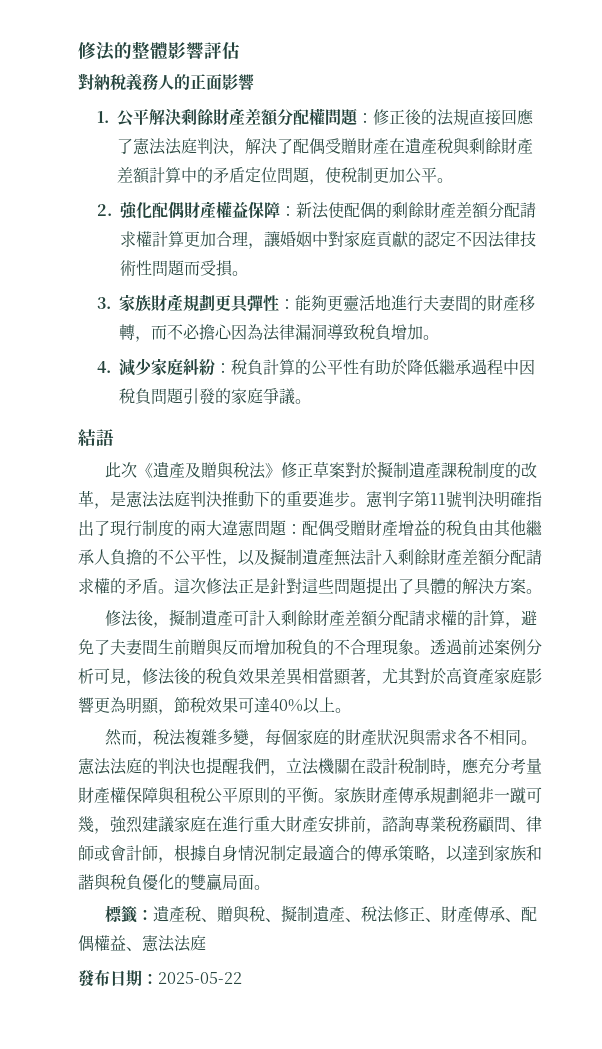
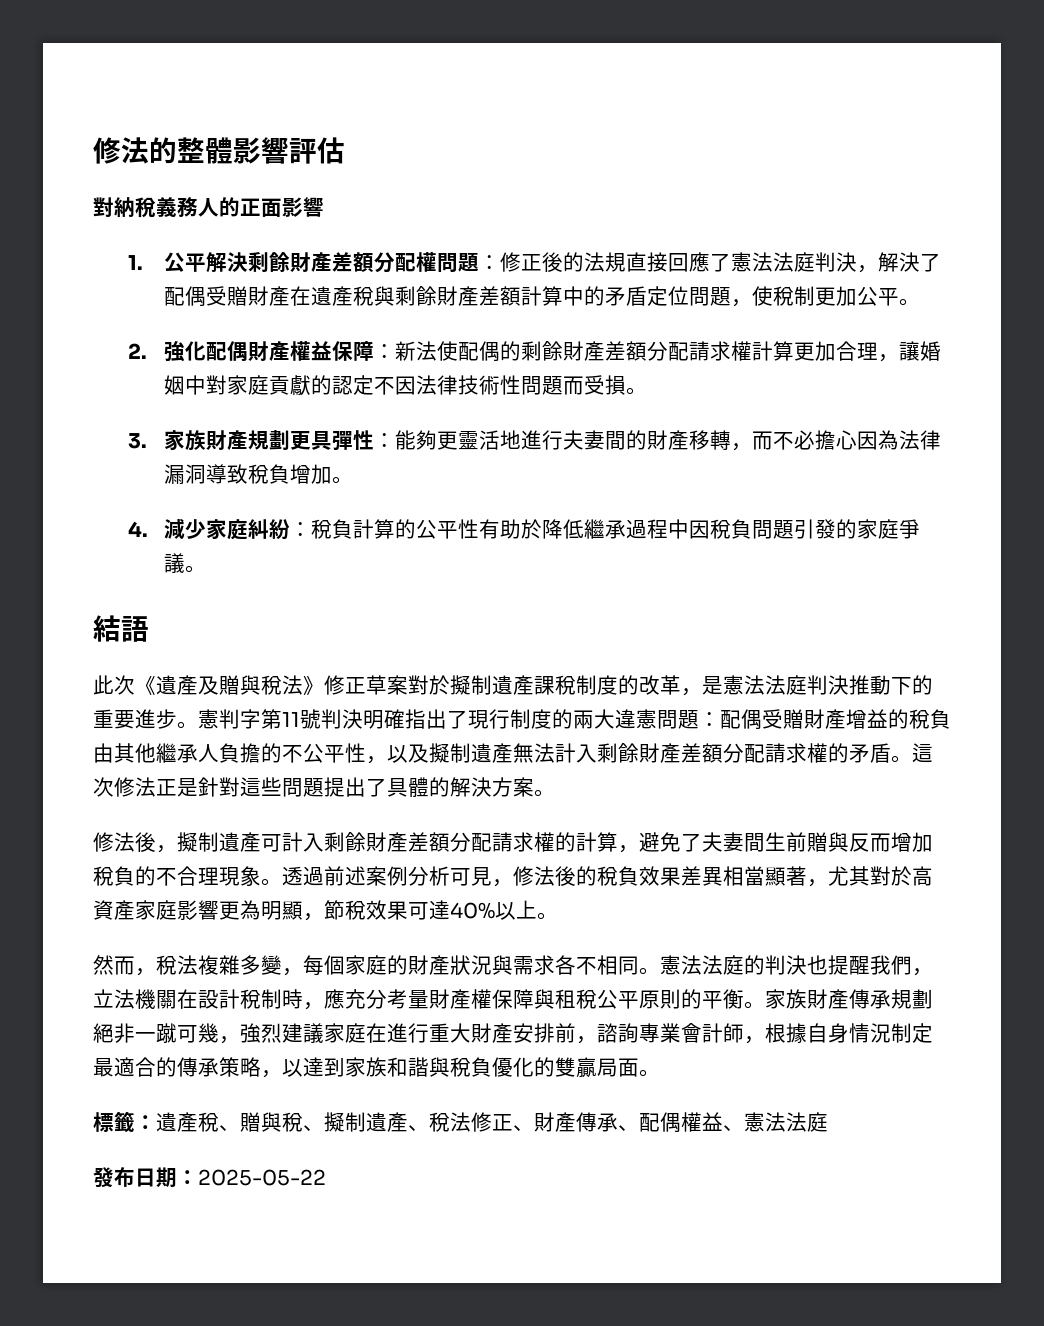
- 家族財產傳承規劃絕非一蹴可幾，強烈建議家庭在進行重大財產安排前，諮詢專業稅務顧問、律師或會計師，根據自身情況制定最適合的傳承策略，以達到家族和諧與稅負優化的雙贏局面。
+ 家族財產傳承規劃絕非一蹴可幾，強烈建議家庭在進行重大財產安排前，諮詢專業會計師，根據自身情況制定最適合的傳承策略，以達到家族和諧與稅負優化的雙贏局面。

